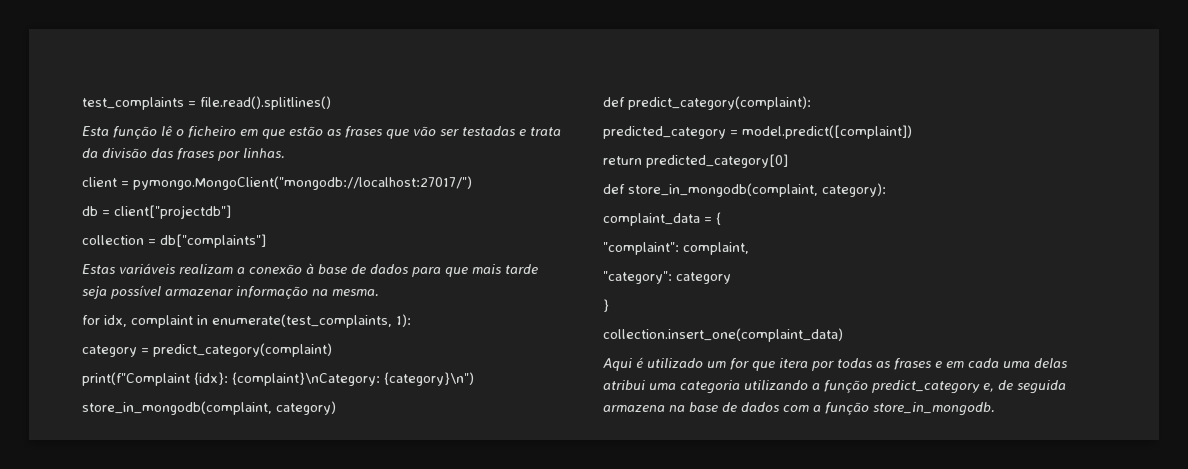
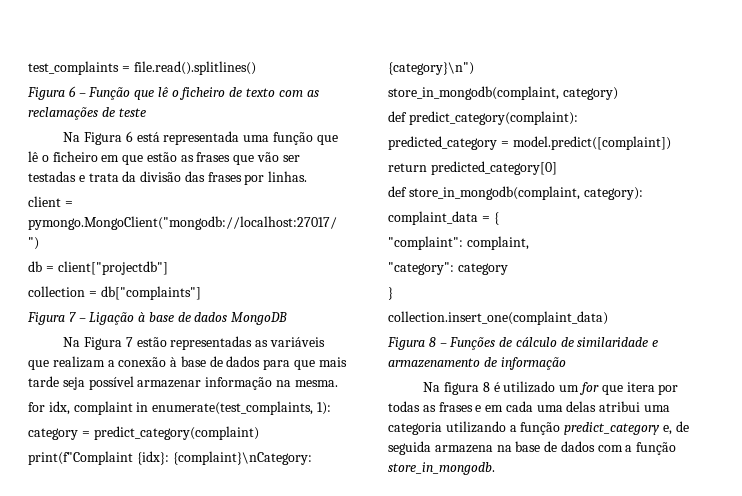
- Esta função lê o ficheiro em que estão as frases que vão ser testadas e trata da divisão das frases por linhas.
+ Figura 6 – Função que lê o ficheiro de texto com as reclamações de teste
+ Na Figura 6 está representada uma função que lê o ficheiro em que estão as frases que vão ser testadas e trata da divisão das frases por linhas.
- Estas variáveis realizam a conexão à base de dados para que mais tarde seja possível armazenar informação na mesma.
+ Figura 7 – Ligação à base de dados MongoDB
+ Na Figura 7 estão representadas as variáveis que realizam a conexão à base de dados para que mais tarde seja possível armazenar informação na mesma.
- Aqui é utilizado um for que itera por todas as frases e em cada uma delas atribui uma categoria utilizando a função predict_category e, de seguida armazena na base de dados com a função store_in_mongodb.
+ Figura 8 – Funções de cálculo de similaridade e armazenamento de informação
+ Na figura 8 é utilizado um for que itera por todas as frases e em cada uma delas atribui uma categoria utilizando a função predict_category e, de seguida armazena na base de dados com a função store_in_mongodb.

